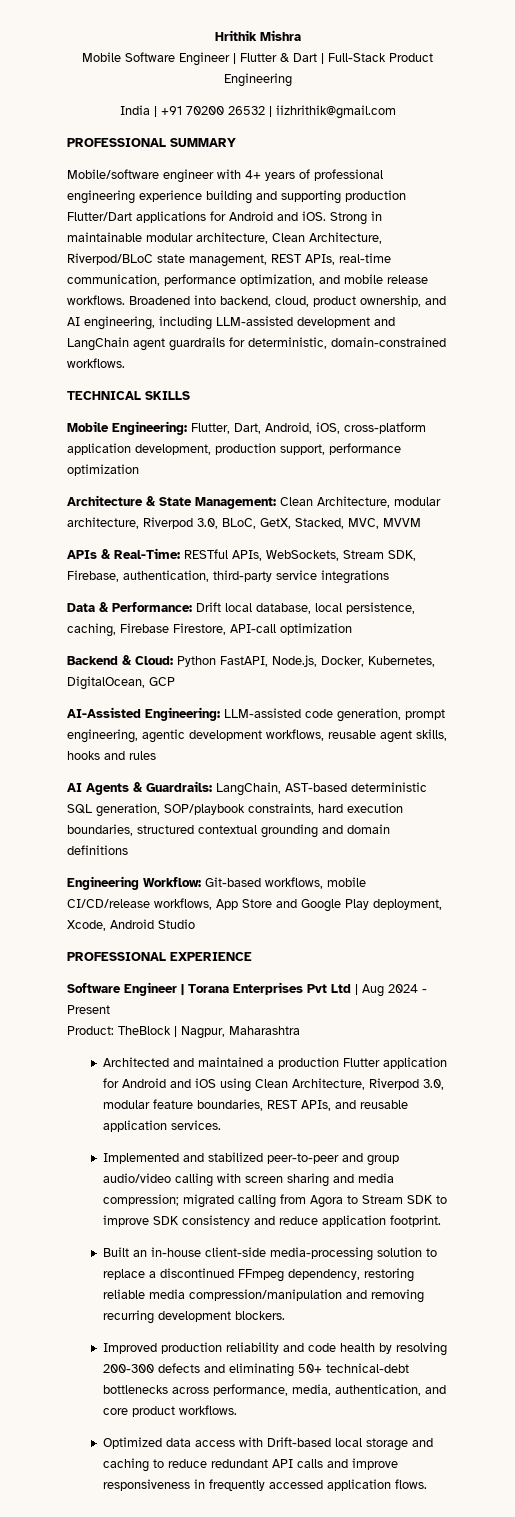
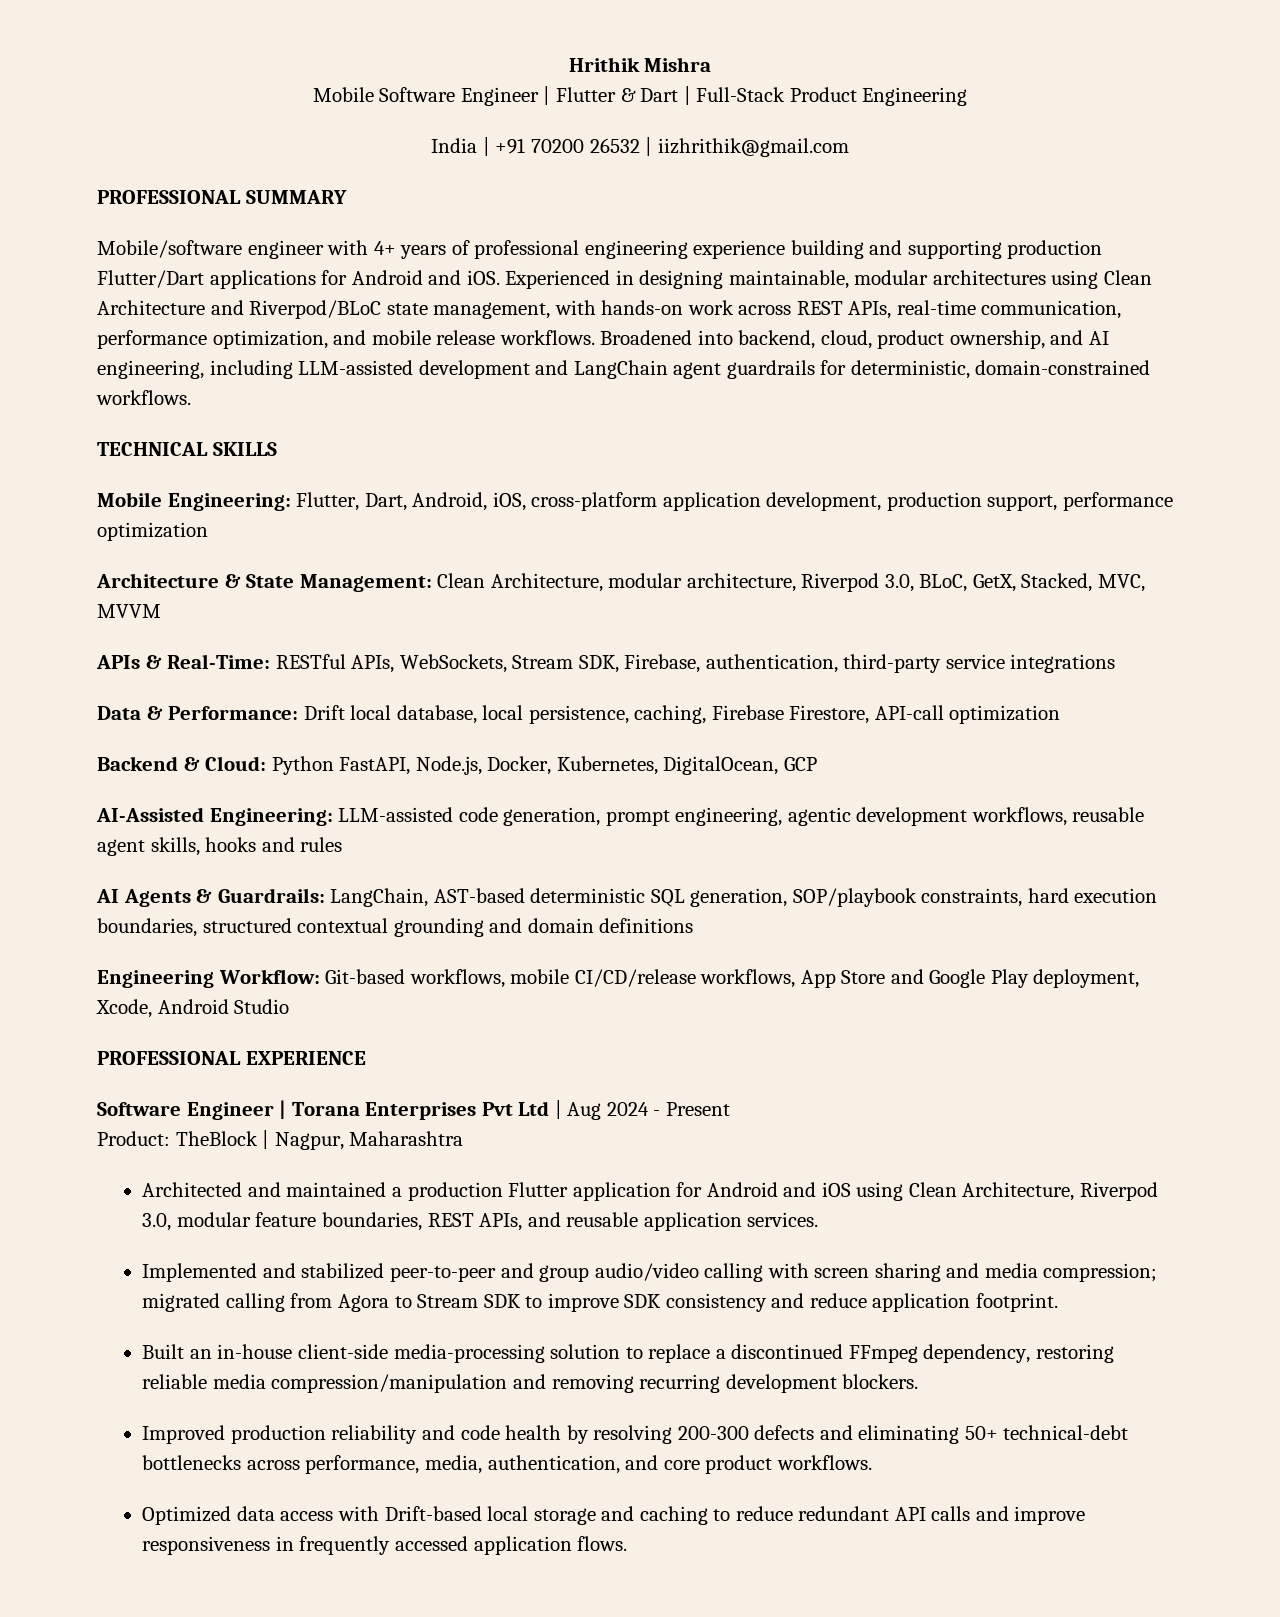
- Strong in maintainable modular architecture, Clean Architecture, Riverpod/BLoC state management, REST APIs, real-time communication, performance optimization, and mobile release workflows.
+ Experienced in designing maintainable, modular architectures using Clean Architecture and Riverpod/BLoC state management, with hands-on work across REST APIs, real-time communication, performance optimization, and mobile release workflows.

